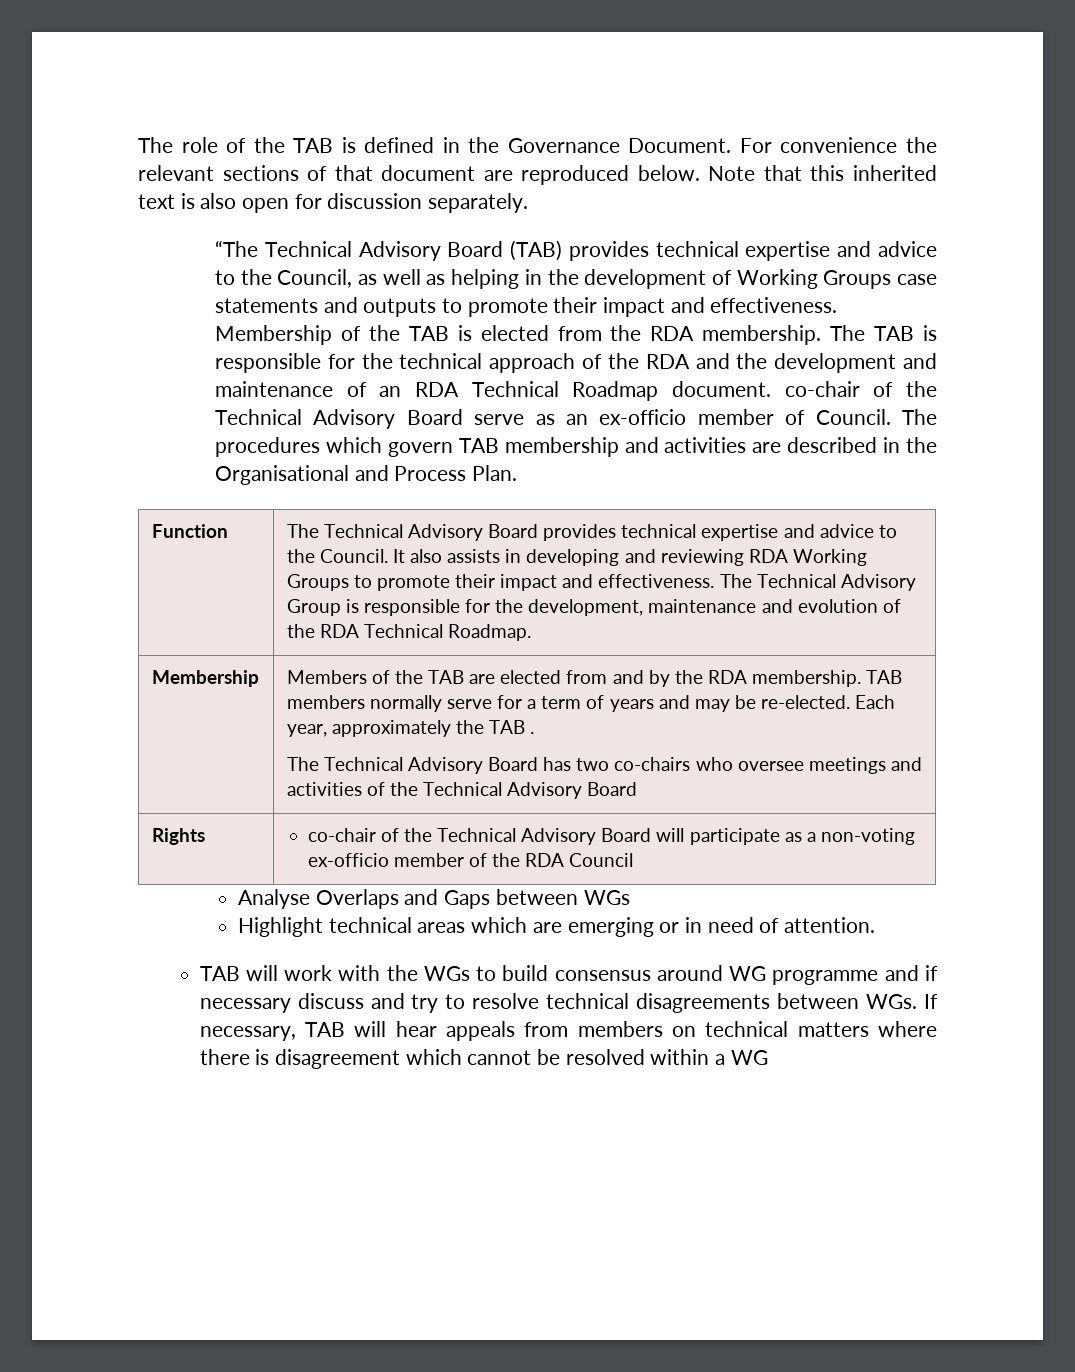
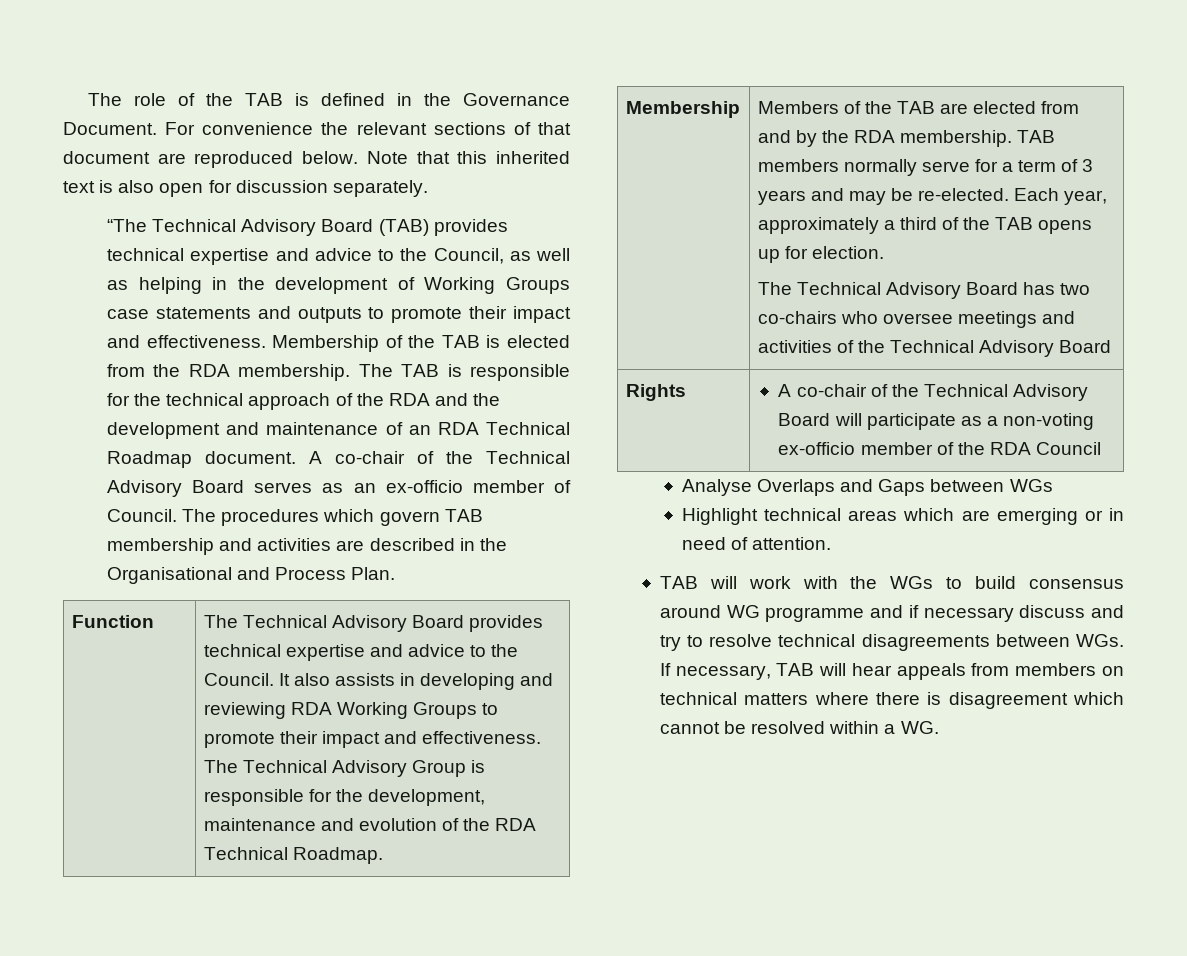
- The TAB is responsible for the technical approach of the RDA and the development and maintenance of an RDA Technical Roadmap document. co-chair of the Technical Advisory Board serve as an ex-officio member of Council.
+ The TAB is responsible for the technical approach of the RDA and the development and maintenance of an RDA Technical Roadmap document. A co-chair of the Technical Advisory Board serves as an ex-officio member of Council.
- TAB members normally serve for a term of years and may be re-elected.
+ TAB members normally serve for a term of 3 years and may be re-elected.
- Each year, approximately the TAB .
+ Each year, approximately a third of the TAB opens up for election.
- Rights | co-chair of the Technical Advisory Board will participate as a non-voting ex-officio member of the RDA Council
+ Rights | A co-chair of the Technical Advisory Board will participate as a non-voting ex-officio member of the RDA Council
- TAB will work with the WGs to build consensus around WG programme and if necessary discuss and try to resolve technical disagreements between WGs. If necessary, TAB will hear appeals from members on technical matters where there is disagreement which cannot be resolved within a WG
+ TAB will work with the WGs to build consensus around WG programme and if necessary discuss and try to resolve technical disagreements between WGs. If necessary, TAB will hear appeals from members on technical matters where there is disagreement which cannot be resolved within a WG.

